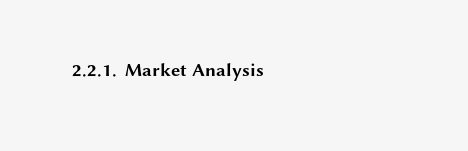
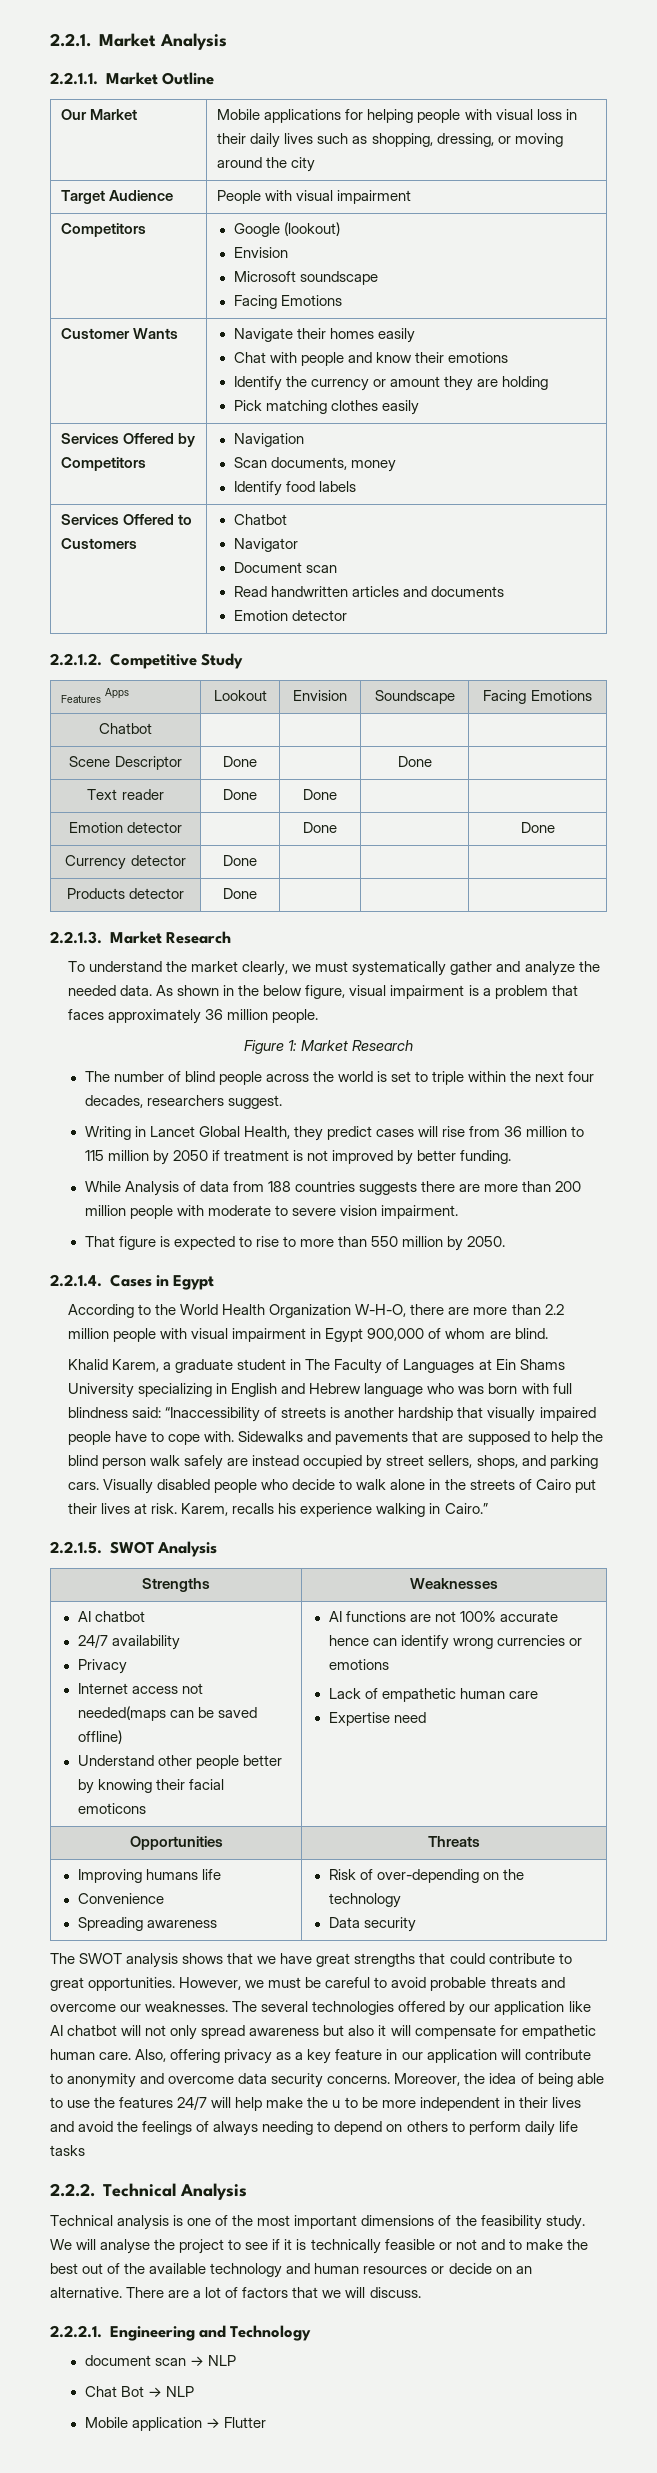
+ 2.2.1.1. Market Outline
+ Our Market | Mobile applications for helping people with visual loss in their daily lives such as shopping, dressing, or moving around the city
+ Target Audience | People with visual impairment
+ Competitors | Google (lookout)
+ Envision
+ Microsoft soundscape
+ Facing Emotions
+ Customer Wants | Navigate their homes easily
+ Chat with people and know their emotions
+ Identify the currency or amount they are holding
+ Pick matching clothes easily
+ Services Offered by Competitors | Navigation
+ Scan documents, money
+ Identify food labels
+ Services Offered to Customers | Chatbot
+ Navigator
+ Document scan
+ Read handwritten articles and documents
+ Emotion detector
+ 2.2.1.2. Competitive Study
+ Features Apps | Lookout | Envision | Soundscape | Facing Emotions
+ Chatbot | | | |
+ Scene Descriptor | Done | | Done |
+ Text reader | Done | Done | |
+ Emotion detector | | Done | | Done
+ Currency detector | Done | | |
+ Products detector | Done | | |
+ 2.2.1.3. Market Research
+ To understand the market clearly, we must systematically gather and analyze the needed data. As shown in the below figure, visual impairment is a problem that faces approximately 36 million people.
+ Figure 1: Market Research
+ The number of blind people across the world is set to triple within the next four decades, researchers suggest.
+ Writing in Lancet Global Health, they predict cases will rise from 36 million to 115 million by 2050 if treatment is not improved by better funding.
+ While Analysis of data from 188 countries suggests there are more than 200 million people with moderate to severe vision impairment.
+ That figure is expected to rise to more than 550 million by 2050.
+ 2.2.1.4. Cases in Egypt
+ According to the World Health Organization W-H-O, there are more than 2.2 million people with visual impairment in Egypt 900,000 of whom are blind.
+ Khalid Karem, a graduate student in The Faculty of Languages at Ein Shams University specializing in English and Hebrew language who was born with full blindness said: “Inaccessibility of streets is another hardship that visually impaired people have to cope with. Sidewalks and pavements that are supposed to help the blind person walk safely are instead occupied by street sellers, shops, and parking cars. Visually disabled people who decide to walk alone in the streets of Cairo put their lives at risk. Karem, recalls his experience walking in Cairo.”
+ 2.2.1.5. SWOT Analysis
+ Strengths | Weaknesses
+ AI chatbot
+ 24/7 availability
+ Privacy
+ Internet access not needed(maps can be saved offline)
+ Understand other people better by knowing their facial emoticons | AI functions are not 100% accurate hence can identify wrong currencies or emotions
+ Lack of empathetic human care
+ Expertise need
+ Opportunities | Threats
+ Improving humans life
+ Convenience
+ Spreading awareness | Risk of over-depending on the technology
+ Data security
+ The SWOT analysis shows that we have great strengths that could contribute to great opportunities. However, we must be careful to avoid probable threats and overcome our weaknesses. The several technologies offered by our application like AI chatbot will not only spread awareness but also it will compensate for empathetic human care. Also, offering privacy as a key feature in our application will contribute to anonymity and overcome data security concerns. Moreover, the idea of being able to use the features 24/7 will help make the u to be more independent in their lives and avoid the feelings of always needing to depend on others to perform daily life tasks
+ 2.2.2. Technical Analysis
+ Technical analysis is one of the most important dimensions of the feasibility study. We will analyse the project to see if it is technically feasible or not and to make the best out of the available technology and human resources or decide on an alternative. There are a lot of factors that we will discuss.
+ 2.2.2.1. Engineering and Technology
+ document scan → NLP
+ Chat Bot → NLP
+ Mobile application → Flutter

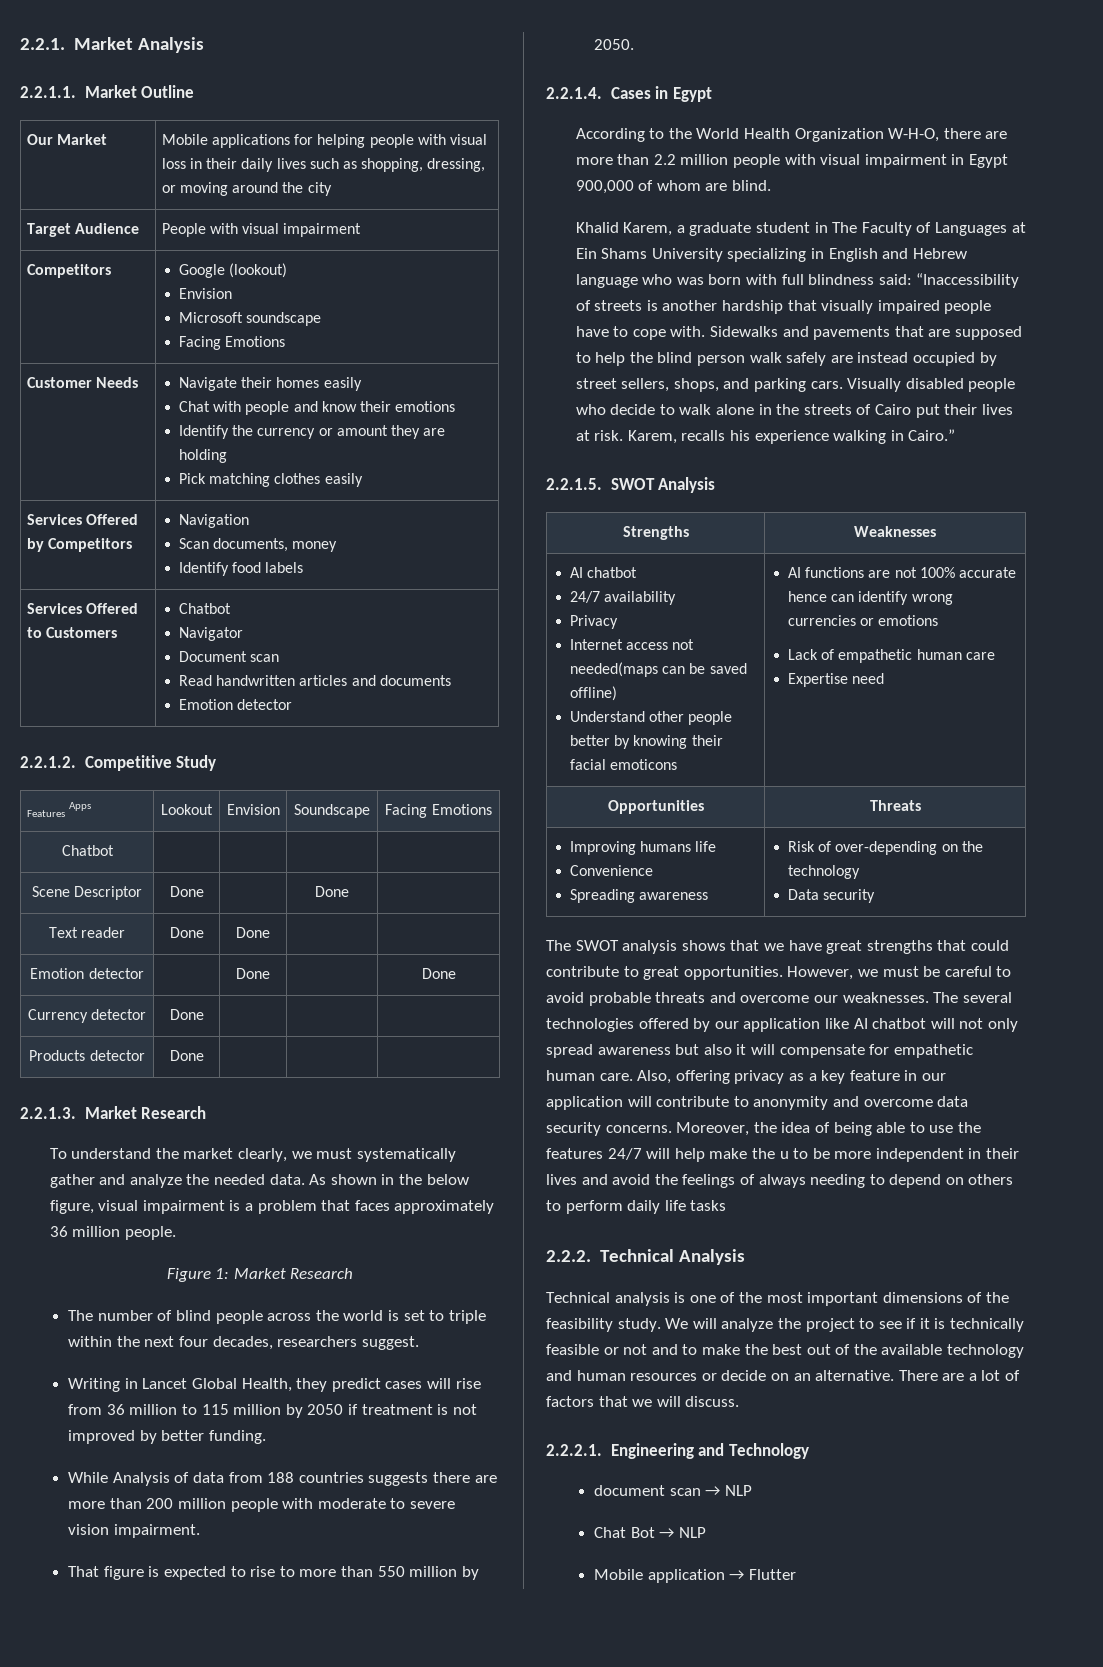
- Customer Wants | Navigate their homes easily
+ Customer Needs | Navigate their homes easily
- We will analyse the project to see if it is technically feasible or not and to make the best out of the available technology and human resources or decide on an alternative.
+ We will analyze the project to see if it is technically feasible or not and to make the best out of the available technology and human resources or decide on an alternative.

